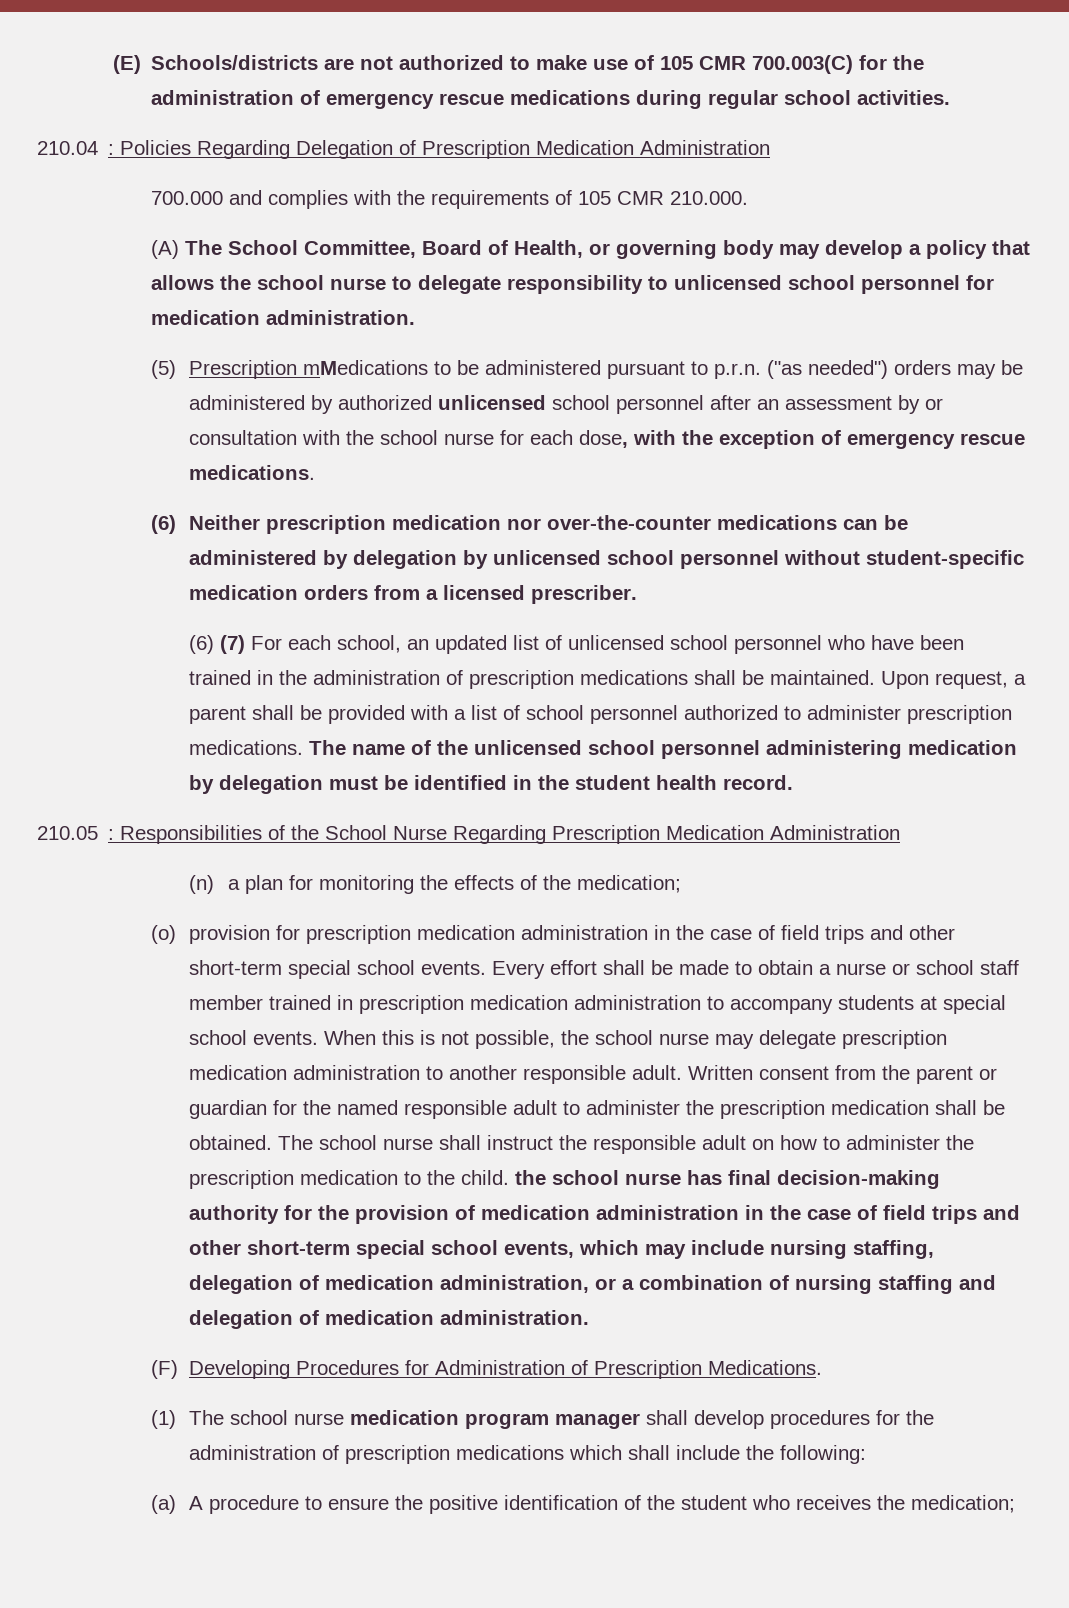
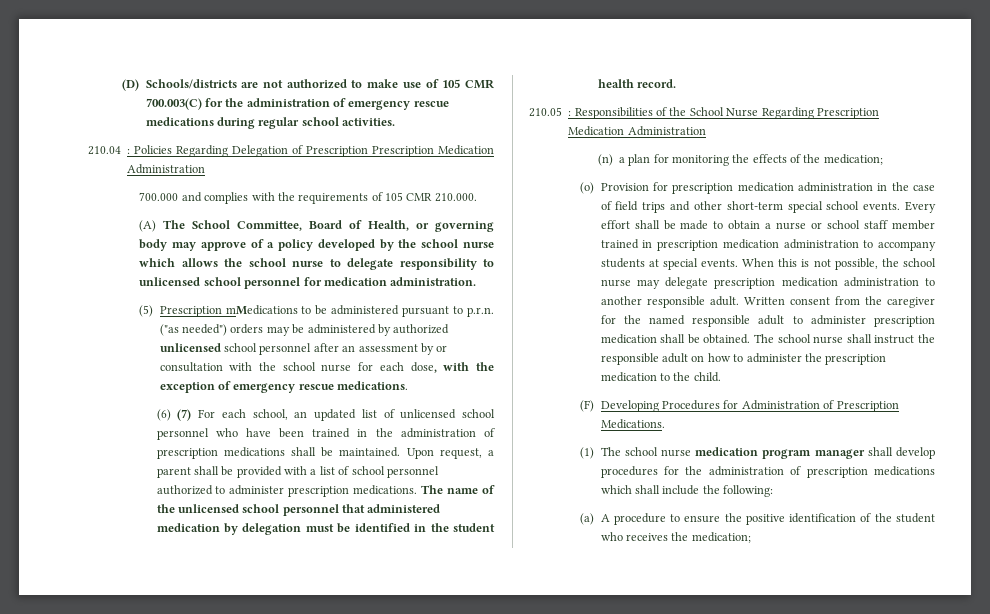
- (E) Schools/districts are not authorized to make use of 105 CMR 700.003(C) for the administration of emergency rescue medications during regular school activities.
+ (D) Schools/districts are not authorized to make use of 105 CMR 700.003(C) for the administration of emergency rescue medications during regular school activities.
- 210.04 : Policies Regarding Delegation of Prescription Medication Administration
+ 210.04 : Policies Regarding Delegation of Prescription Prescription Medication Administration
- (A) The School Committee, Board of Health, or governing body may develop a policy that allows the school nurse to delegate responsibility to unlicensed school personnel for medication administration.
+ (A) The School Committee, Board of Health, or governing body may approve of a policy developed by the school nurse which allows the school nurse to delegate responsibility to unlicensed school personnel for medication administration.
- (6) Neither prescription medication nor over-the-counter medications can be administered by delegation by unlicensed school personnel without student-specific medication orders from a licensed prescriber.
- The name of the unlicensed school personnel administering medication by delegation must be identified in the student health record.
+ The name of the unlicensed school personnel that administered medication by delegation must be identified in the student health record.
- (o) provision for prescription medication administration in the case of field trips and other short-term special school events.
+ (o) Provision for prescription medication administration in the case of field trips and other short-term special school events.
- Every effort shall be made to obtain a nurse or school staff member trained in prescription medication administration to accompany students at special school events.
+ Every effort shall be made to obtain a nurse or school staff member trained in prescription medication administration to accompany students at special events.
- Written consent from the parent or guardian for the named responsible adult to administer the prescription medication shall be obtained.
+ Written consent from the caregiver for the named responsible adult to administer prescription medication shall be obtained.
- The school nurse shall instruct the responsible adult on how to administer the prescription medication to the child. the school nurse has final decision-making authority for the provision of medication administration in the case of field trips and other short-term special school events, which may include nursing staffing, delegation of medication administration, or a combination of nursing staffing and delegation of medication administration.
+ The school nurse shall instruct the responsible adult on how to administer the prescription medication to the child.

